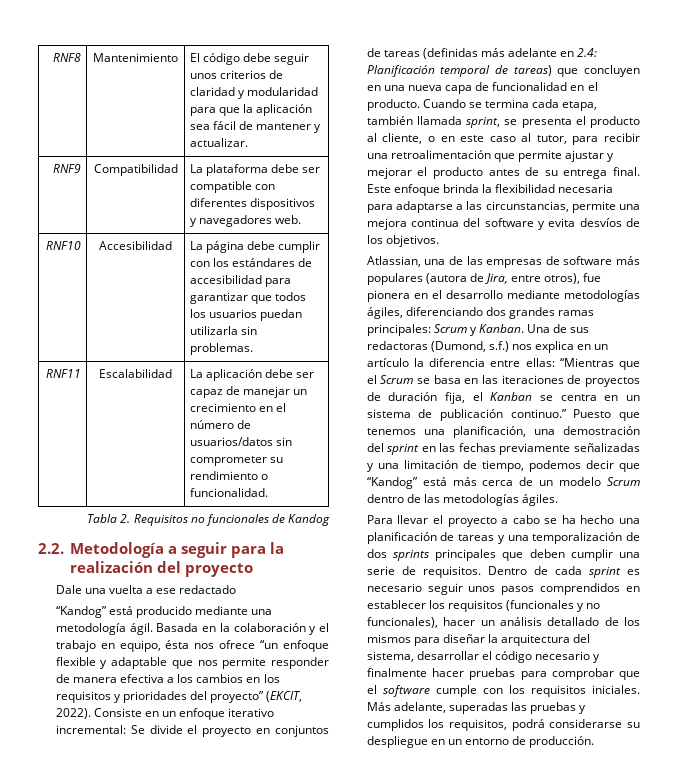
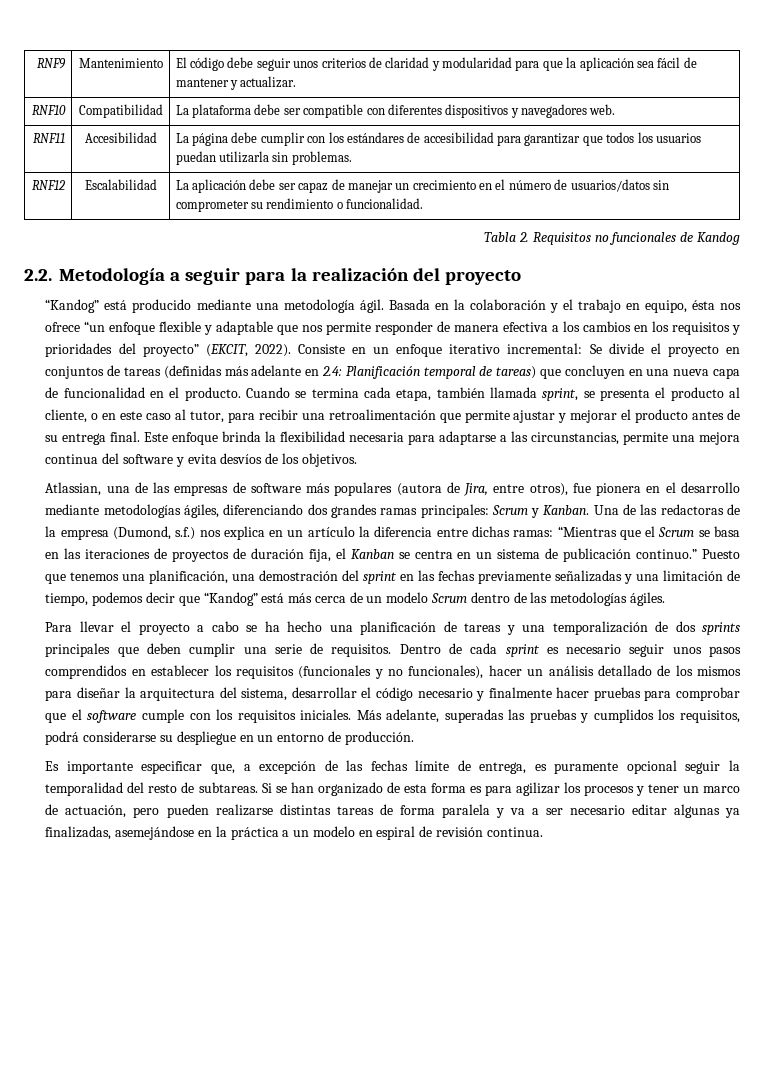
- RNF8 | Mantenimiento | El código debe seguir unos criterios de claridad y modularidad para que la aplicación sea fácil de mantener y actualizar.
+ RNF9 | Mantenimiento | El código debe seguir unos criterios de claridad y modularidad para que la aplicación sea fácil de mantener y actualizar.
- RNF9 | Compatibilidad | La plataforma debe ser compatible con diferentes dispositivos y navegadores web.
+ RNF10 | Compatibilidad | La plataforma debe ser compatible con diferentes dispositivos y navegadores web.
- RNF10 | Accesibilidad | La página debe cumplir con los estándares de accesibilidad para garantizar que todos los usuarios puedan utilizarla sin problemas.
+ RNF11 | Accesibilidad | La página debe cumplir con los estándares de accesibilidad para garantizar que todos los usuarios puedan utilizarla sin problemas.
- RNF11 | Escalabilidad | La aplicación debe ser capaz de manejar un crecimiento en el número de usuarios/datos sin comprometer su rendimiento o funcionalidad.
+ RNF12 | Escalabilidad | La aplicación debe ser capaz de manejar un crecimiento en el número de usuarios/datos sin comprometer su rendimiento o funcionalidad.
- Dale una vuelta a ese redactado
- Una de sus redactoras (Dumond, s.f.) nos explica en un artículo la diferencia entre ellas: “Mientras que el Scrum se basa en las iteraciones de proyectos de duración fija, el Kanban se centra en un sistema de publicación continuo.”
+ Una de las redactoras de la empresa (Dumond, s.f.) nos explica en un artículo la diferencia entre dichas ramas: “Mientras que el Scrum se basa en las iteraciones de proyectos de duración fija, el Kanban se centra en un sistema de publicación continuo.”
+ Es importante especificar que, a excepción de las fechas límite de entrega, es puramente opcional seguir la temporalidad del resto de subtareas. Si se han organizado de esta forma es para agilizar los procesos y tener un marco de actuación, pero pueden realizarse distintas tareas de forma paralela y va a ser necesario editar algunas ya finalizadas, asemejándose en la práctica a un modelo en espiral de revisión continua.

